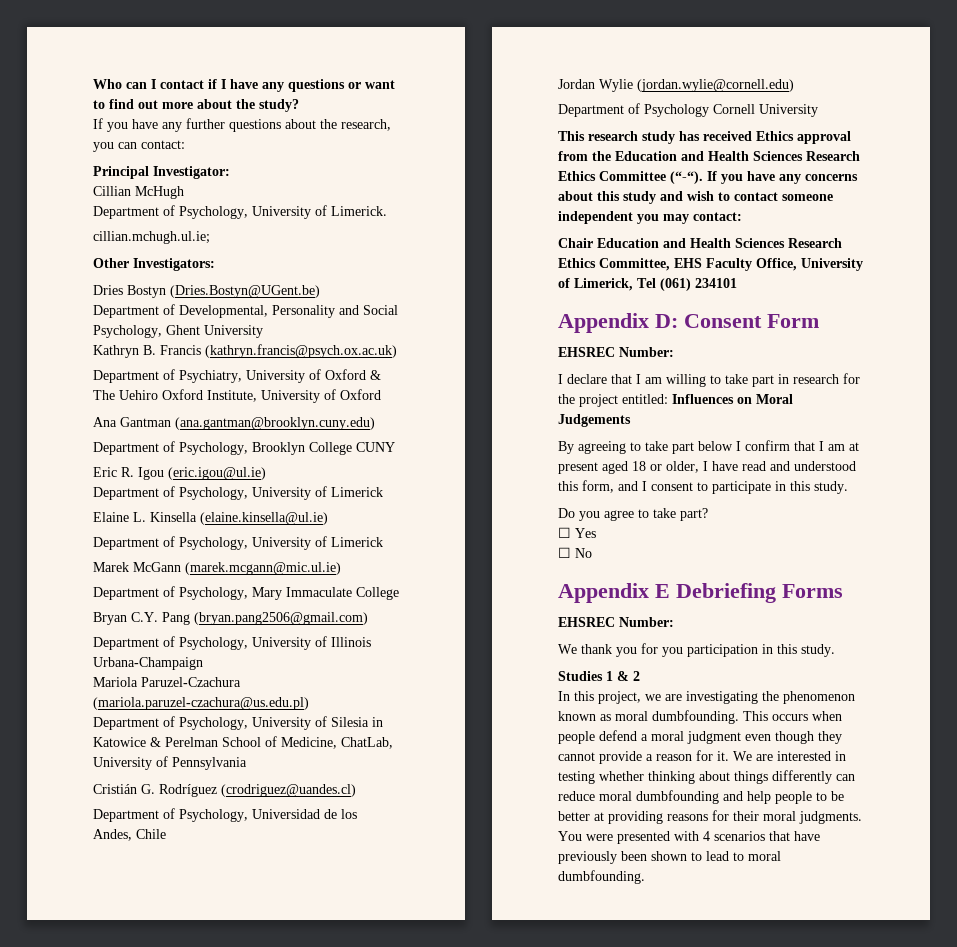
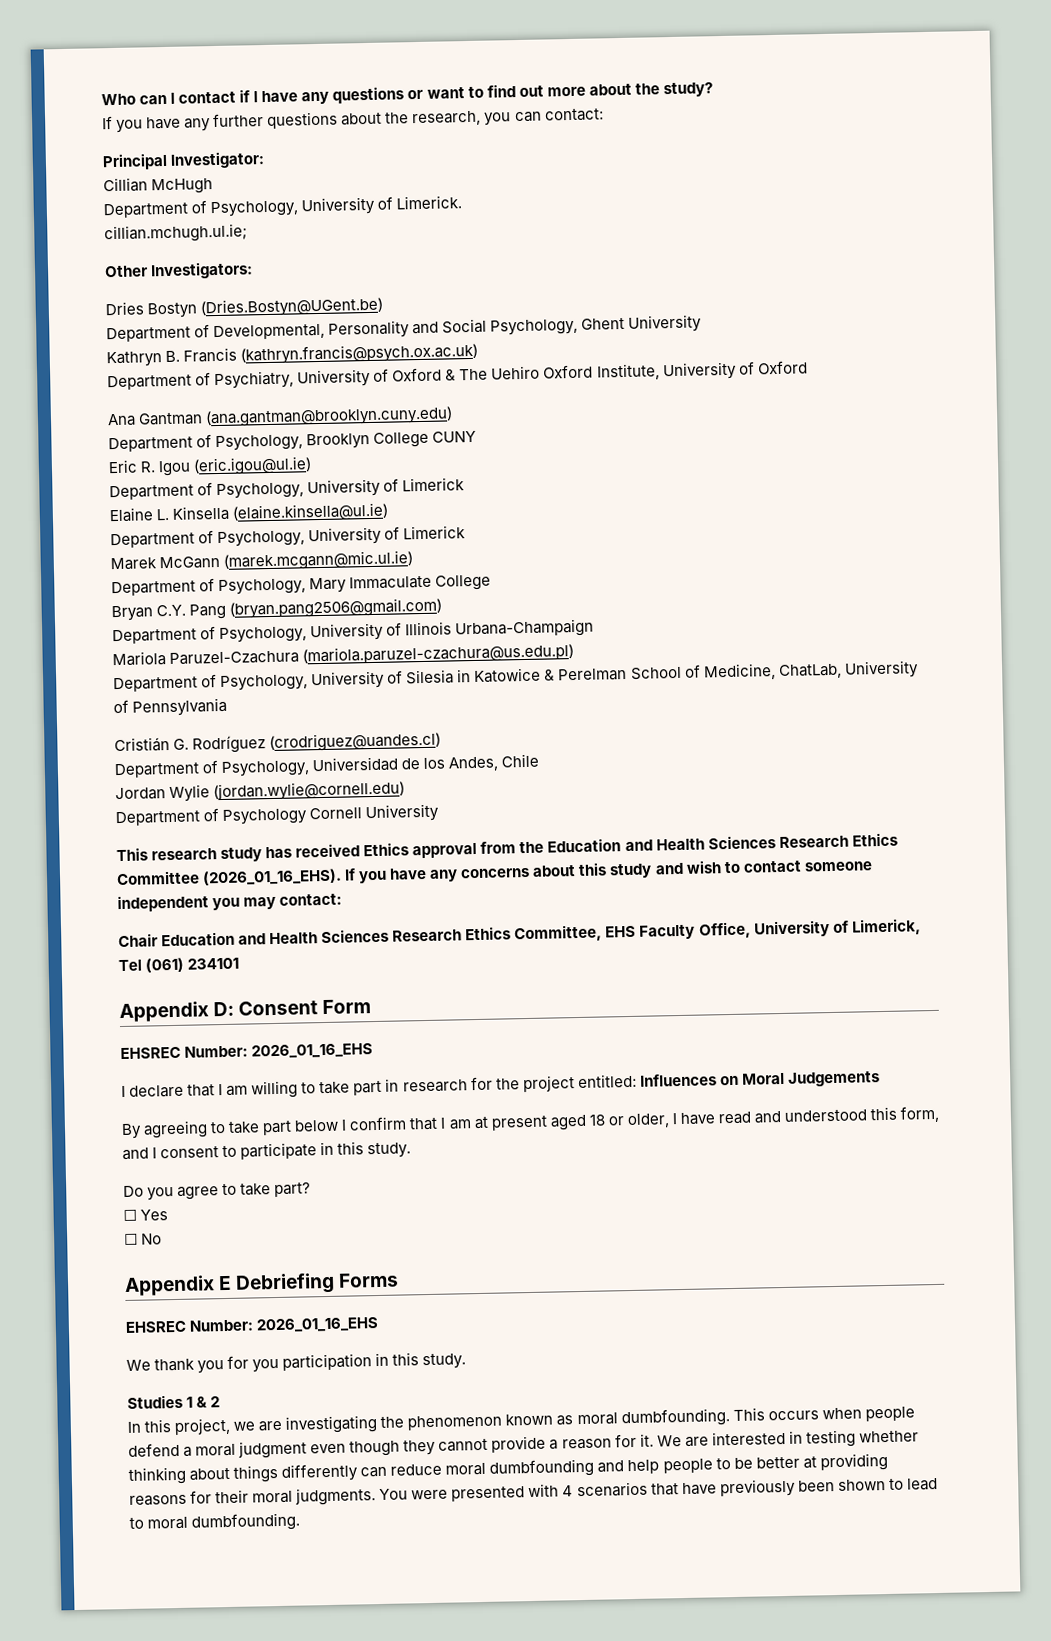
- This research study has received Ethics approval from the Education and Health Sciences Research Ethics Committee (“-“).
+ This research study has received Ethics approval from the Education and Health Sciences Research Ethics Committee (2026_01_16_EHS).
  Appendix D: Consent Form
- EHSREC Number:
+ EHSREC Number: 2026_01_16_EHS
  Appendix E Debriefing Forms
- EHSREC Number:
+ EHSREC Number: 2026_01_16_EHS

